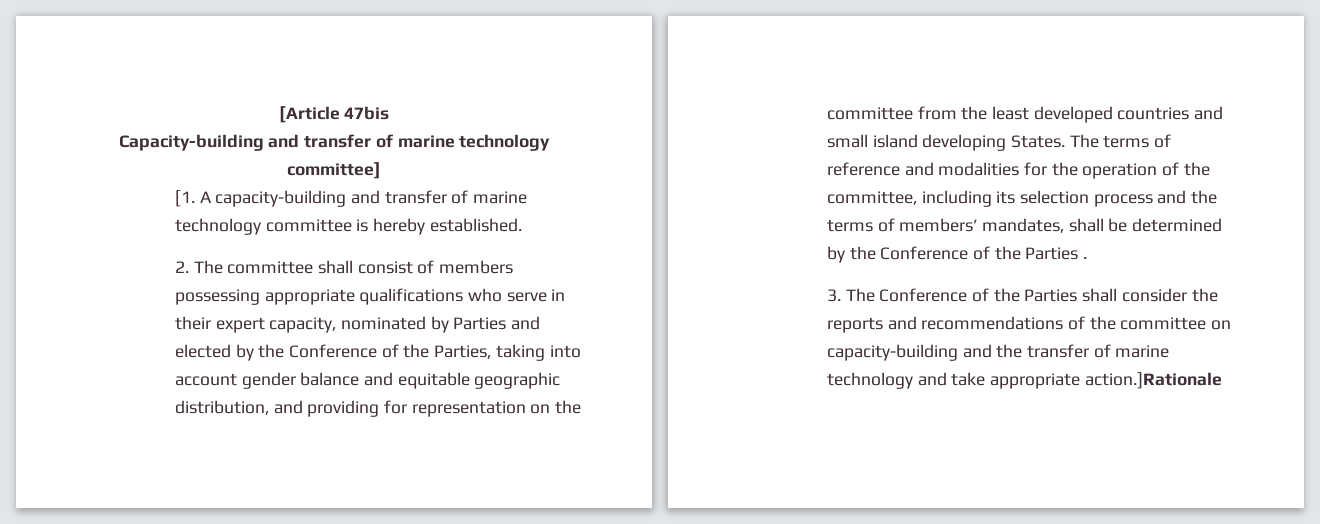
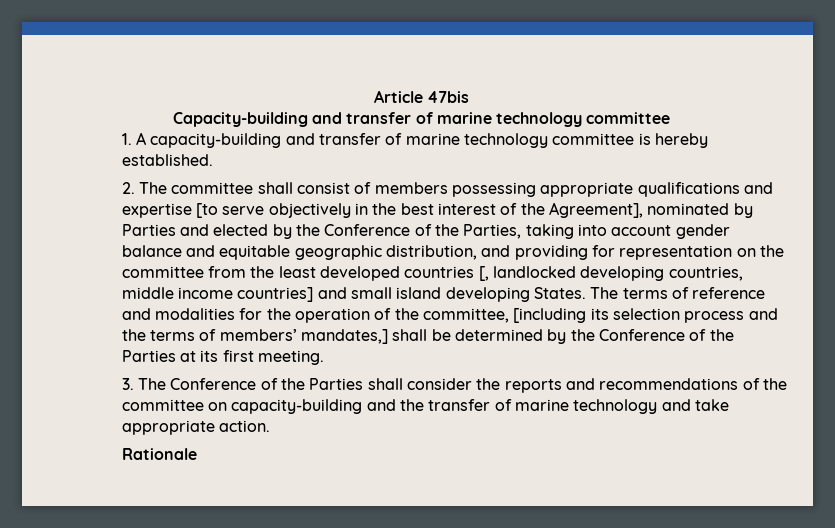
- [Article 47bis
+ Article 47bis
- Capacity-building and transfer of marine technology committee]
- [1. A capacity-building and transfer of marine technology committee is hereby established.
+ Capacity-building and transfer of marine technology committee
+ 1. A capacity-building and transfer of marine technology committee is hereby established.
- 2. The committee shall consist of members possessing appropriate qualifications who serve in their expert capacity, nominated by Parties and elected by the Conference of the Parties, taking into account gender balance and equitable geographic distribution, and providing for representation on the committee from the least developed countries and small island developing States.
+ 2. The committee shall consist of members possessing appropriate qualifications and expertise [to serve objectively in the best interest of the Agreement], nominated by Parties and elected by the Conference of the Parties, taking into account gender balance and equitable geographic distribution, and providing for representation on the committee from the least developed countries [, landlocked developing countries, middle income countries] and small island developing States.
- The terms of reference and modalities for the operation of the committee, including its selection process and the terms of members’ mandates, shall be determined by the Conference of the Parties .
+ The terms of reference and modalities for the operation of the committee, [including its selection process and the terms of members’ mandates,] shall be determined by the Conference of the Parties at its first meeting.
- 3. The Conference of the Parties shall consider the reports and recommendations of the committee on capacity-building and the transfer of marine technology and take appropriate action.]Rationale
+ 3. The Conference of the Parties shall consider the reports and recommendations of the committee on capacity-building and the transfer of marine technology and take appropriate action.
+ Rationale

